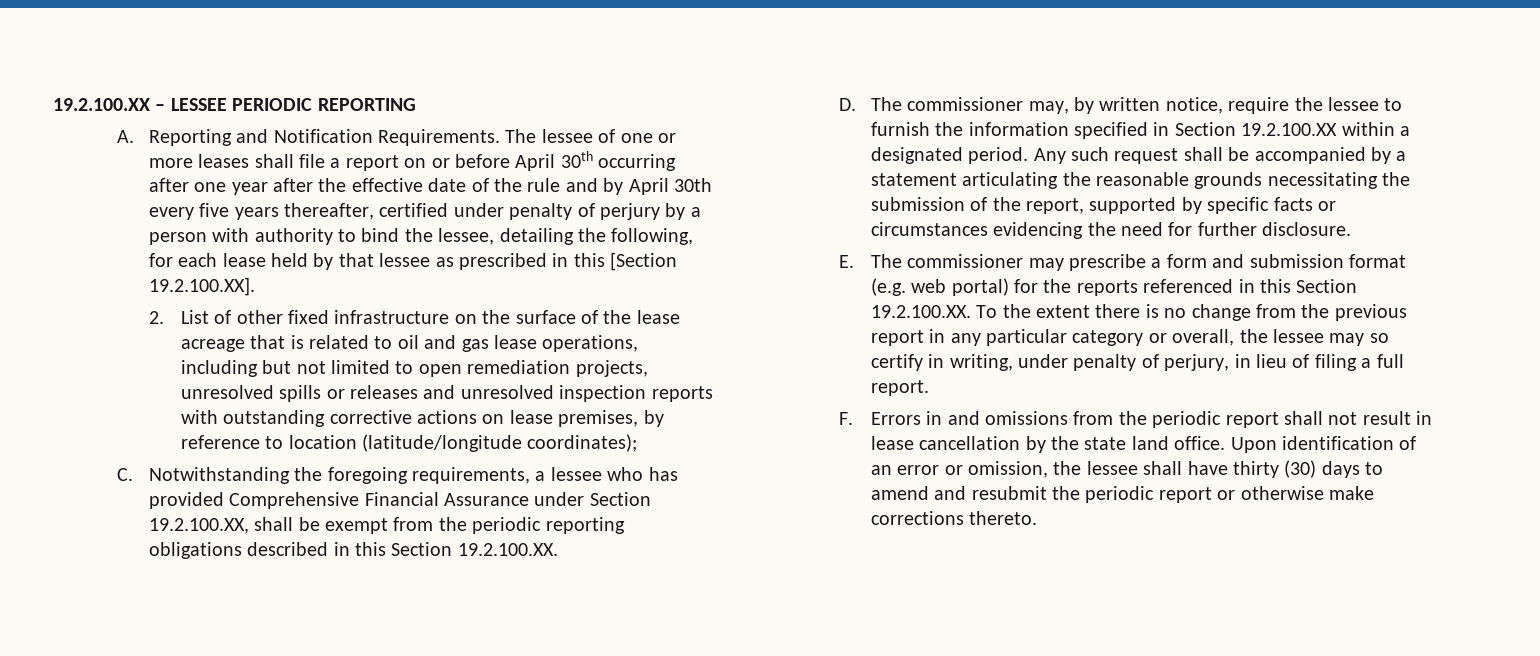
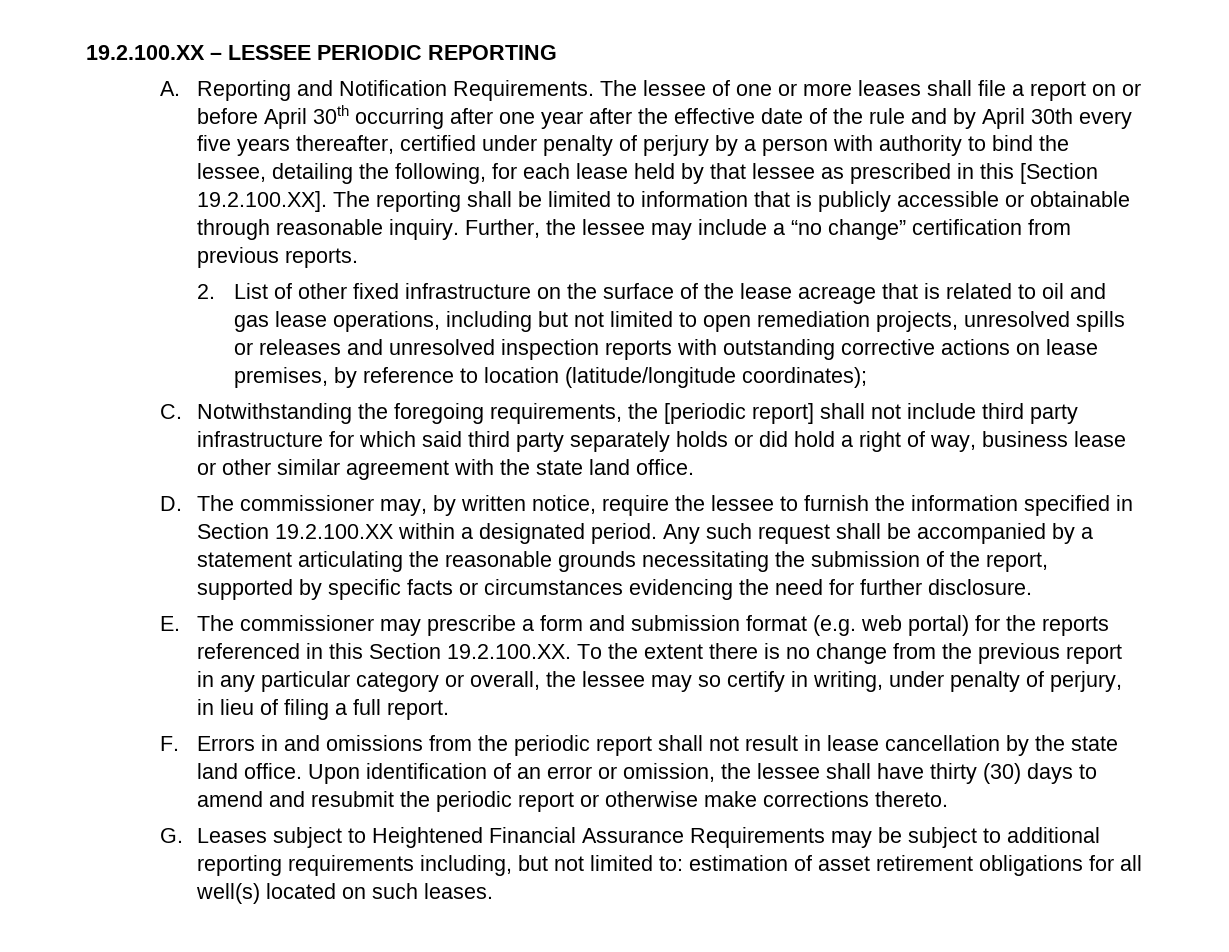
- The lessee of one or more leases shall file a report on or before April 30th occurring after one year after the effective date of the rule and by April 30th every five years thereafter, certified under penalty of perjury by a person with authority to bind the lessee, detailing the following, for each lease held by that lessee as prescribed in this [Section 19.2.100.XX].
+ The lessee of one or more leases shall file a report on or before April 30th occurring after one year after the effective date of the rule and by April 30th every five years thereafter, certified under penalty of perjury by a person with authority to bind the lessee, detailing the following, for each lease held by that lessee as prescribed in this [Section 19.2.100.XX]. The reporting shall be limited to information that is publicly accessible or obtainable through reasonable inquiry. Further, the lessee may include a “no change” certification from previous reports.
- C. Notwithstanding the foregoing requirements, a lessee who has provided Comprehensive Financial Assurance under Section 19.2.100.XX, shall be exempt from the periodic reporting obligations described in this Section 19.2.100.XX.
+ C. Notwithstanding the foregoing requirements, the [periodic report] shall not include third party infrastructure for which said third party separately holds or did hold a right of way, business lease or other similar agreement with the state land office.
+ G. Leases subject to Heightened Financial Assurance Requirements may be subject to additional reporting requirements including, but not limited to: estimation of asset retirement obligations for all well(s) located on such leases.

